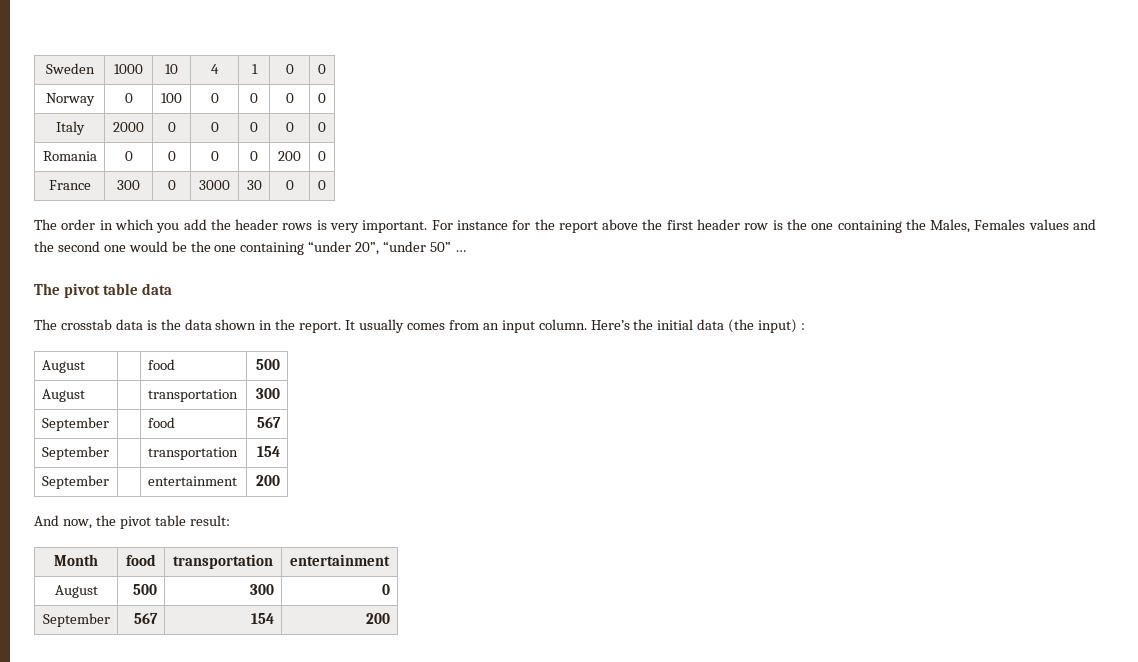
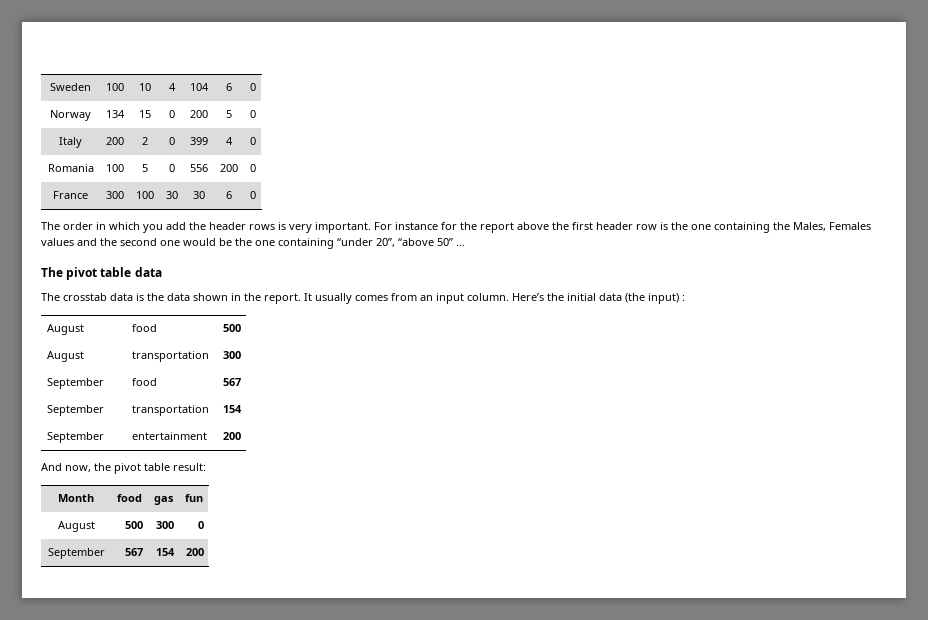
- Sweden | 1000 | 10 | 4 | 1 | 0 | 0
+ Sweden | 100 | 10 | 4 | 104 | 6 | 0
- Norway | 0 | 100 | 0 | 0 | 0 | 0
+ Norway | 134 | 15 | 0 | 200 | 5 | 0
- Italy | 2000 | 0 | 0 | 0 | 0 | 0
+ Italy | 200 | 2 | 0 | 399 | 4 | 0
- Romania | 0 | 0 | 0 | 0 | 200 | 0
+ Romania | 100 | 5 | 0 | 556 | 200 | 0
- France | 300 | 0 | 3000 | 30 | 0 | 0
+ France | 300 | 100 | 30 | 30 | 6 | 0
- For instance for the report above the first header row is the one containing the Males, Females values and the second one would be the one containing “under 20”, “under 50” …
+ For instance for the report above the first header row is the one containing the Males, Females values and the second one would be the one containing “under 20”, “above 50” …
- Month | food | transportation | entertainment
+ Month | food | gas | fun

